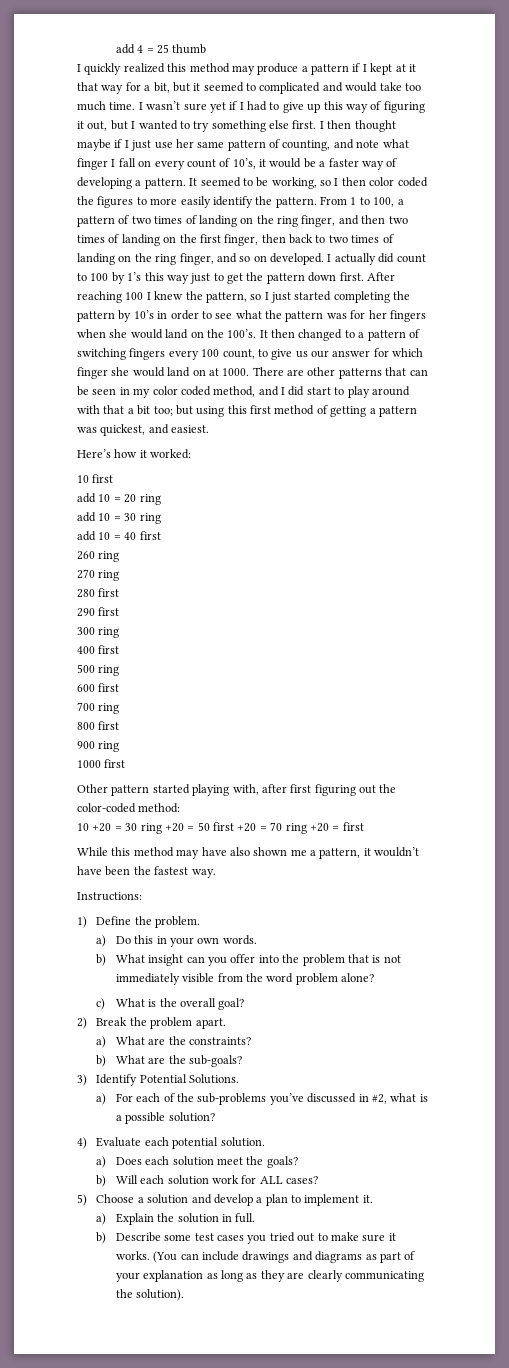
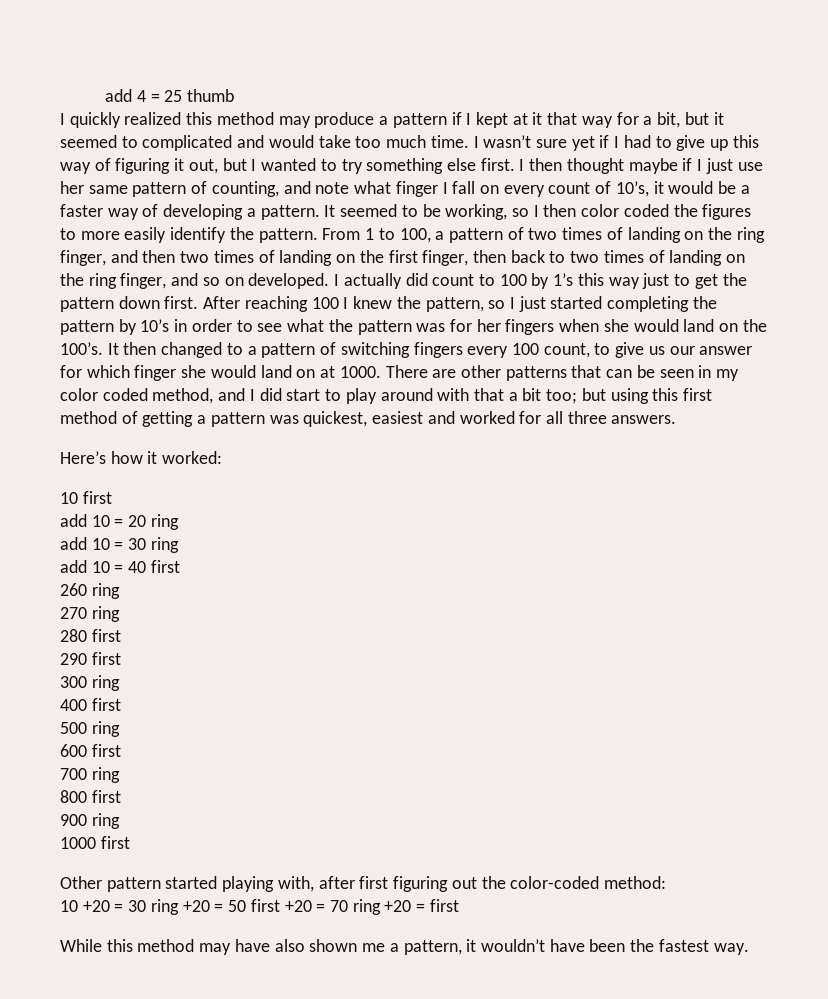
- There are other patterns that can be seen in my color coded method, and I did start to play around with that a bit too; but using this first method of getting a pattern was quickest, and easiest.
+ There are other patterns that can be seen in my color coded method, and I did start to play around with that a bit too; but using this first method of getting a pattern was quickest, easiest and worked for all three answers.
- Instructions:
- 1) Define the problem.
- a) Do this in your own words.
- b) What insight can you offer into the problem that is not immediately visible from the word problem alone?
- c) What is the overall goal?
- 2) Break the problem apart.
- a) What are the constraints?
- b) What are the sub-goals?
- 3) Identify Potential Solutions.
- a) For each of the sub-problems you’ve discussed in #2, what is a possible solution?
- 4) Evaluate each potential solution.
- a) Does each solution meet the goals?
- b) Will each solution work for ALL cases?
- 5) Choose a solution and develop a plan to implement it.
- a) Explain the solution in full.
- b) Describe some test cases you tried out to make sure it works. (You can include drawings and diagrams as part of your explanation as long as they are clearly communicating the solution).

